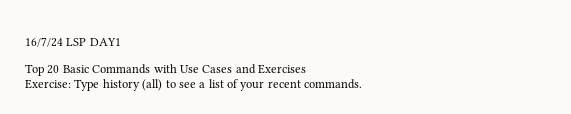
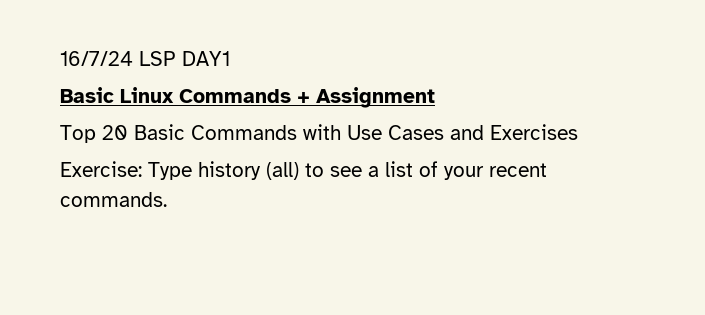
+ Basic Linux Commands + Assignment

